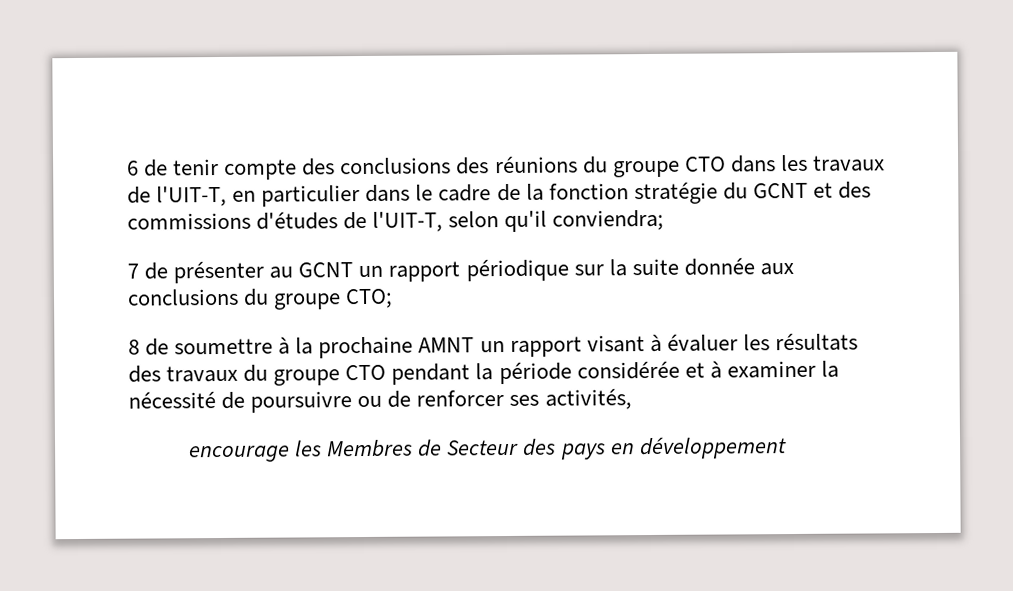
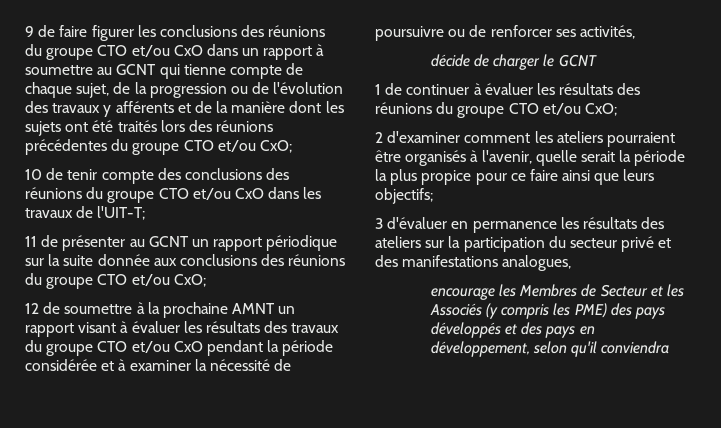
- 6 de tenir compte des conclusions des réunions du groupe CTO dans les travaux de l'UIT-T, en particulier dans le cadre de la fonction stratégie du GCNT et des commissions d'études de l'UIT-T, selon qu'il conviendra;
- 7 de présenter au GCNT un rapport périodique sur la suite donnée aux conclusions du groupe CTO;
- 8 de soumettre à la prochaine AMNT un rapport visant à évaluer les résultats des travaux du groupe CTO pendant la période considérée et à examiner la nécessité de poursuivre ou de renforcer ses activités,
+ 9 de faire figurer les conclusions des réunions du groupe CTO et/ou CxO dans un rapport à soumettre au GCNT qui tienne compte de chaque sujet, de la progression ou de l'évolution des travaux y afférents et de la manière dont les sujets ont été traités lors des réunions précédentes du groupe CTO et/ou CxO;
+ 10 de tenir compte des conclusions des réunions du groupe CTO et/ou CxO dans les travaux de l'UIT-T;
+ 11 de présenter au GCNT un rapport périodique sur la suite donnée aux conclusions des réunions du groupe CTO et/ou CxO;
+ 12 de soumettre à la prochaine AMNT un rapport visant à évaluer les résultats des travaux du groupe CTO et/ou CxO pendant la période considérée et à examiner la nécessité de poursuivre ou de renforcer ses activités,
+ décide de charger le GCNT
+ 1 de continuer à évaluer les résultats des réunions du groupe CTO et/ou CxO;
+ 2 d'examiner comment les ateliers pourraient être organisés à l'avenir, quelle serait la période la plus propice pour ce faire ainsi que leurs objectifs;
+ 3 d'évaluer en permanence les résultats des ateliers sur la participation du secteur privé et des manifestations analogues,
- encourage les Membres de Secteur des pays en développement
+ encourage les Membres de Secteur et les Associés (y compris les PME) des pays développés et des pays en développement, selon qu'il conviendra

